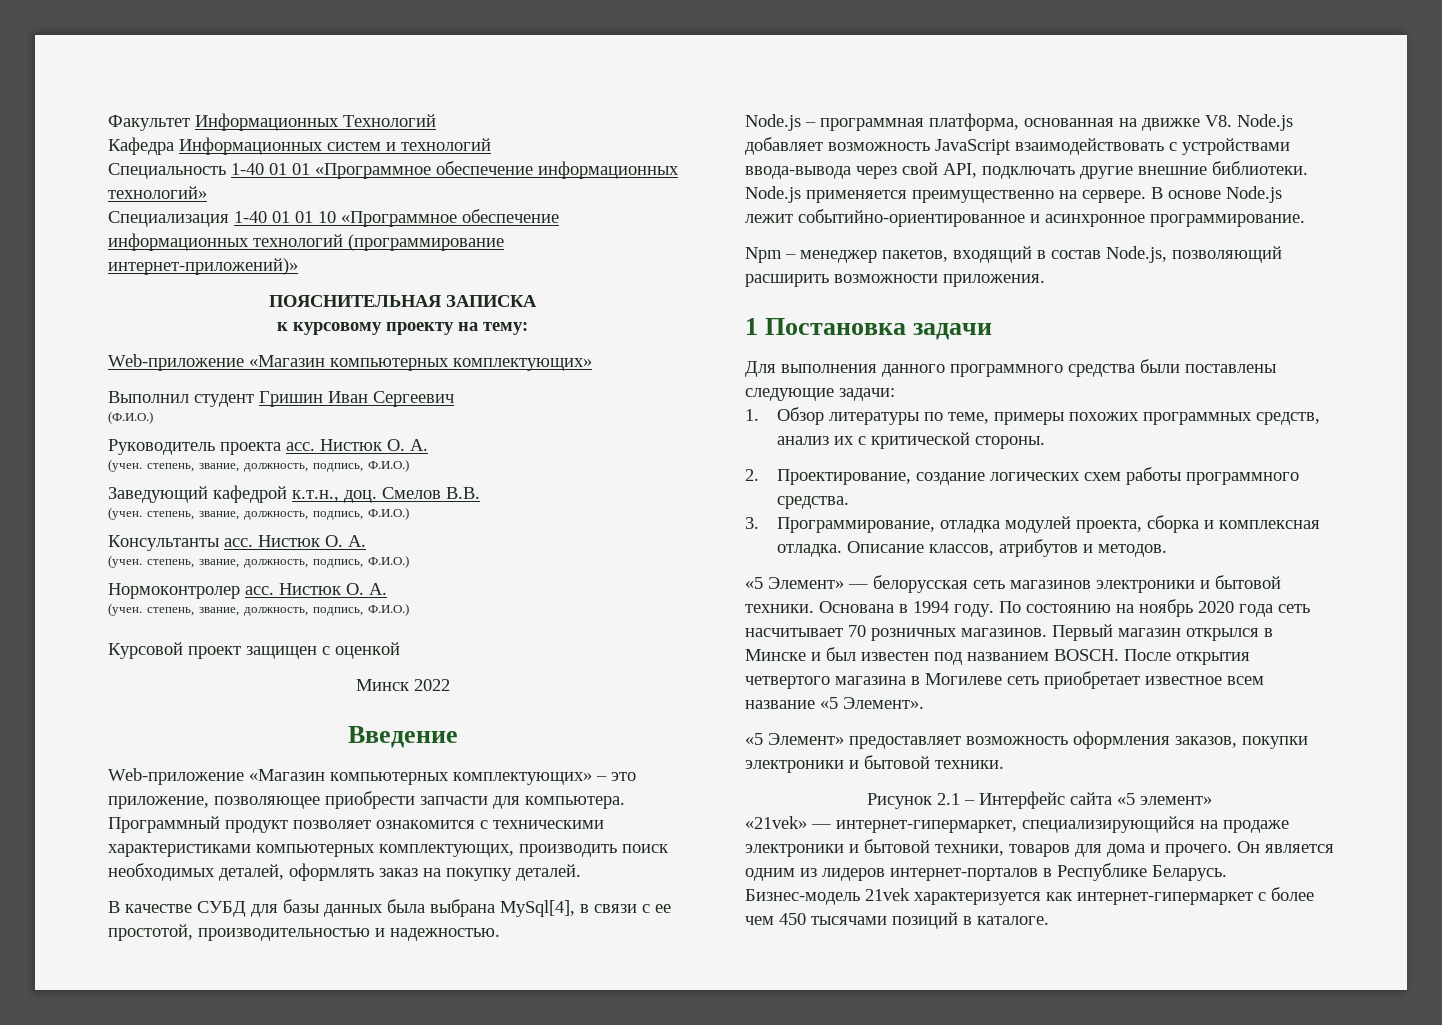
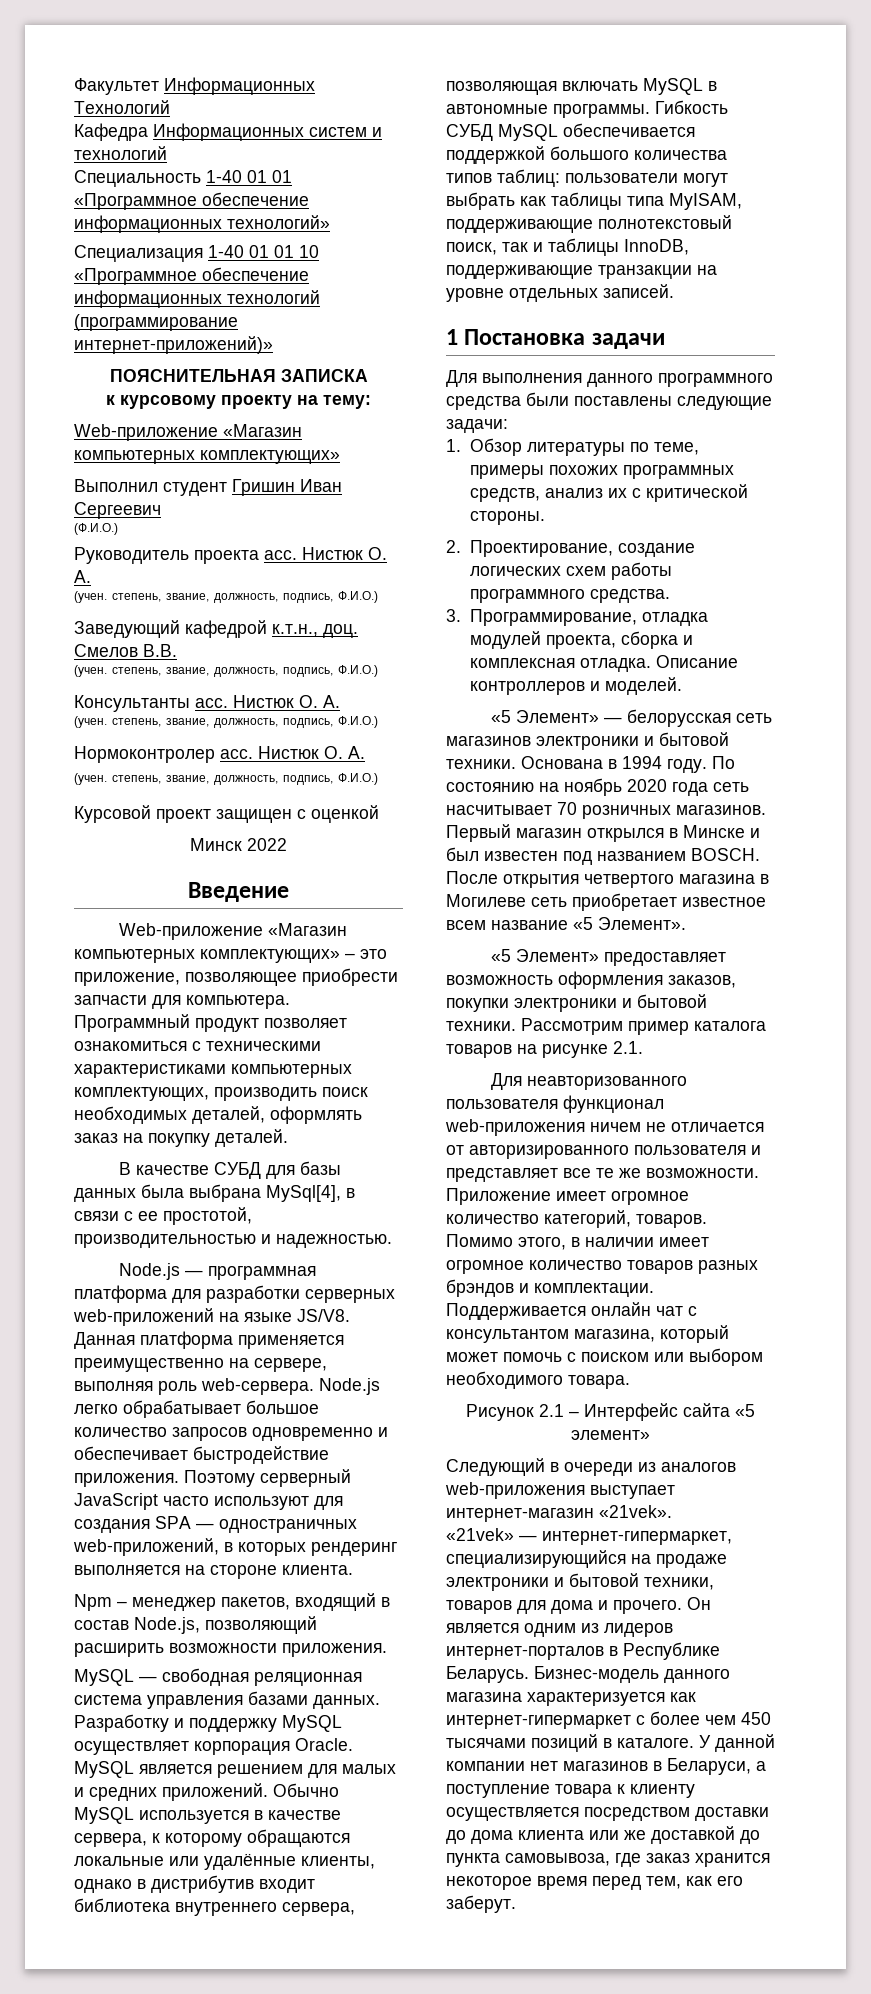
- Программный продукт позволяет ознакомится с техническими характеристиками компьютерных комплектующих, производить поиск необходимых деталей, оформлять заказ на покупку деталей.
+ Программный продукт позволяет ознакомиться с техническими характеристиками компьютерных комплектующих, производить поиск необходимых деталей, оформлять заказ на покупку деталей.
- Node.js – программная платформа, основанная на движке V8. Node.js добавляет возможность JavaScript взаимодействовать с устройствами ввода-вывода через свой API, подключать другие внешние библиотеки. Node.js применяется преимущественно на сервере. В основе Node.js лежит событийно-ориентированное и асинхронное программирование.
+ Node.js — программная платформа для разработки серверных web-приложений на языке JS/V8. Данная платформа применяется преимущественно на сервере, выполняя роль web-сервера. Node.js легко обрабатывает большое количество запросов одновременно и обеспечивает быстродействие приложения. Поэтому серверный JavaScript часто используют для создания SPA — одностраничных web-приложений, в которых рендеринг выполняется на стороне клиента.
+ MySQL — свободная реляционная система управления базами данных. Разработку и поддержку MySQL осуществляет корпорация Oracle. MySQL является решением для малых и средних приложений. Обычно MySQL используется в качестве сервера, к которому обращаются локальные или удалённые клиенты, однако в дистрибутив входит библиотека внутреннего сервера, позволяющая включать MySQL в автономные программы. Гибкость СУБД MySQL обеспечивается поддержкой большого количества типов таблиц: пользователи могут выбрать как таблицы типа MyISAM, поддерживающие полнотекстовый поиск, так и таблицы InnoDB, поддерживающие транзакции на уровне отдельных записей.
- Описание классов, атрибутов и методов.
+ Описание контроллеров и моделей.
+ Рассмотрим пример каталога товаров на рисунке 2.1.
+ Для неавторизованного пользователя функционал web-приложения ничем не отличается от авторизированного пользователя и представляет все те же возможности. Приложение имеет огромное количество категорий, товаров. Помимо этого, в наличии имеет огромное количество товаров разных брэндов и комплектации. Поддерживается онлайн чат с консультантом магазина, который может помочь с поиском или выбором необходимого товара.
+ Следующий в очереди из аналогов web-приложения выступает интернет-магазин «21vek».
- Бизнес-модель 21vek характеризуется как интернет-гипермаркет с более чем 450 тысячами позиций в каталоге.
+ Бизнес-модель данного магазина характеризуется как интернет-гипермаркет с более чем 450 тысячами позиций в каталоге.
+ У данной компании нет магазинов в Беларуси, а поступление товара к клиенту осуществляется посредством доставки до дома клиента или же доставкой до пункта самовывоза, где заказ хранится некоторое время перед тем, как его заберут.

